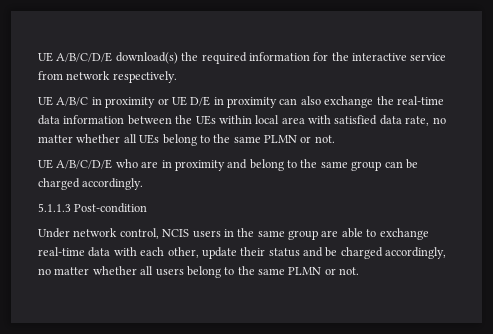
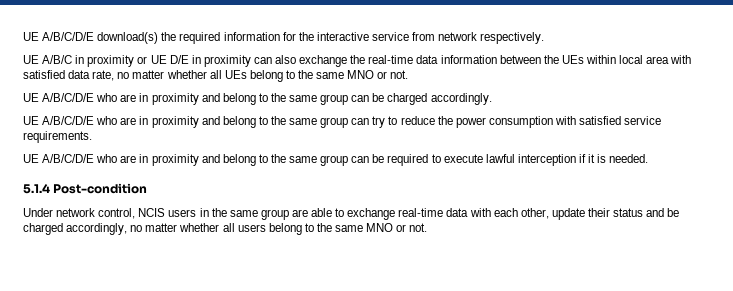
- UE A/B/C in proximity or UE D/E in proximity can also exchange the real-time data information between the UEs within local area with satisfied data rate, no matter whether all UEs belong to the same PLMN or not.
+ UE A/B/C in proximity or UE D/E in proximity can also exchange the real-time data information between the UEs within local area with satisfied data rate, no matter whether all UEs belong to the same MNO or not.
- 5.1.1.3 Post-condition
+ UE A/B/C/D/E who are in proximity and belong to the same group can try to reduce the power consumption with satisfied service requirements.
+ UE A/B/C/D/E who are in proximity and belong to the same group can be required to execute lawful interception if it is needed.
+ 5.1.4 Post-condition
- Under network control, NCIS users in the same group are able to exchange real-time data with each other, update their status and be charged accordingly, no matter whether all users belong to the same PLMN or not.
+ Under network control, NCIS users in the same group are able to exchange real-time data with each other, update their status and be charged accordingly, no matter whether all users belong to the same MNO or not.

